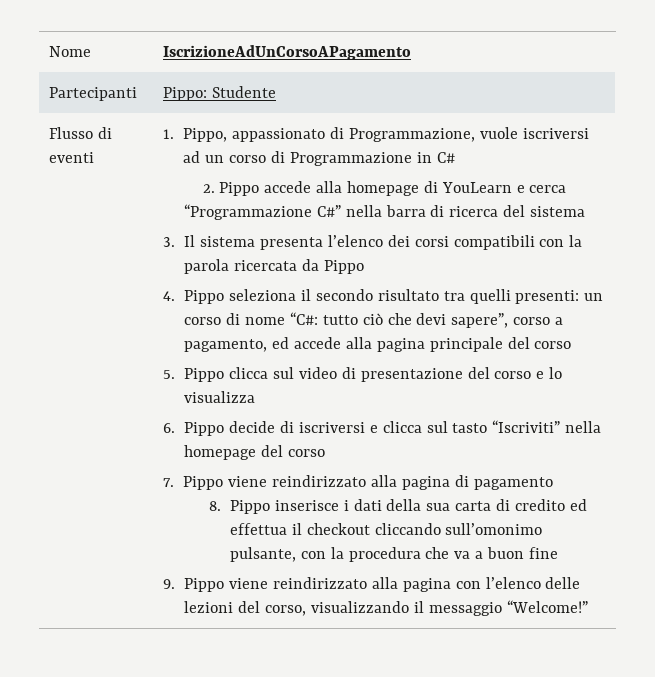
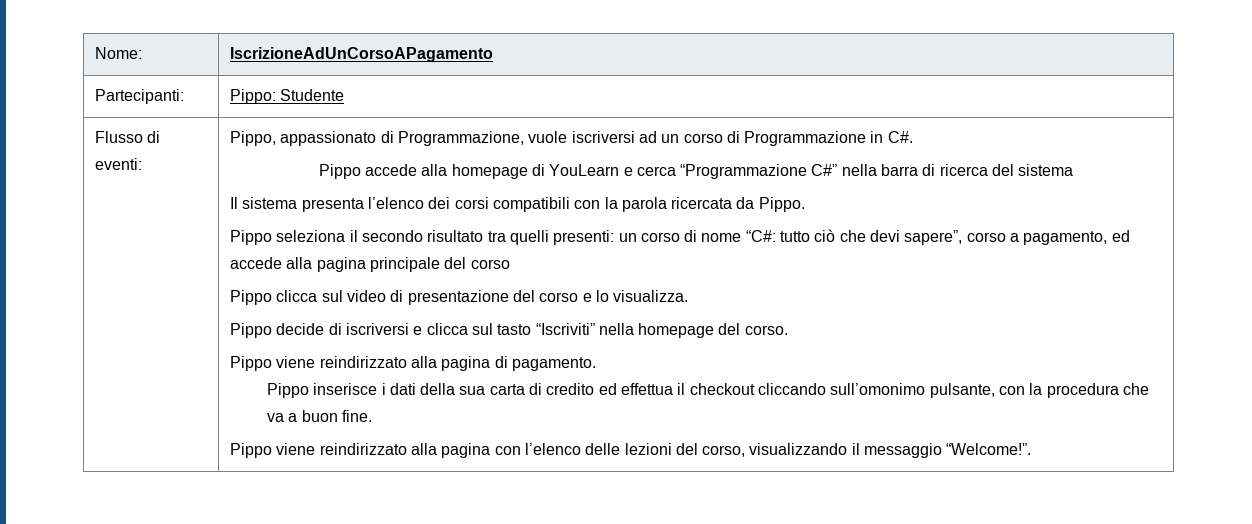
- Nome | IscrizioneAdUnCorsoAPagamento
+ Nome: | IscrizioneAdUnCorsoAPagamento
- Partecipanti | Pippo: Studente
+ Partecipanti: | Pippo: Studente
- Flusso di eventi | 1. Pippo, appassionato di Programmazione, vuole iscriversi ad un corso di Programmazione in C#
- 2. Pippo accede alla homepage di YouLearn e cerca “Programmazione C#” nella barra di ricerca del sistema
+ Flusso di eventi: | Pippo, appassionato di Programmazione, vuole iscriversi ad un corso di Programmazione in C#.
+ Pippo accede alla homepage di YouLearn e cerca “Programmazione C#” nella barra di ricerca del sistema
- 3. Il sistema presenta l’elenco dei corsi compatibili con la parola ricercata da Pippo
- 4. Pippo seleziona il secondo risultato tra quelli presenti: un corso di nome “C#: tutto ciò che devi sapere”, corso a pagamento, ed accede alla pagina principale del corso
+ Il sistema presenta l’elenco dei corsi compatibili con la parola ricercata da Pippo.
+ Pippo seleziona il secondo risultato tra quelli presenti: un corso di nome “C#: tutto ciò che devi sapere”, corso a pagamento, ed accede alla pagina principale del corso
- 5. Pippo clicca sul video di presentazione del corso e lo visualizza
- 6. Pippo decide di iscriversi e clicca sul tasto “Iscriviti” nella homepage del corso
- 7. Pippo viene reindirizzato alla pagina di pagamento
- 8. Pippo inserisce i dati della sua carta di credito ed effettua il checkout cliccando sull’omonimo pulsante, con la procedura che va a buon fine
- 9. Pippo viene reindirizzato alla pagina con l’elenco delle lezioni del corso, visualizzando il messaggio “Welcome!”
+ Pippo clicca sul video di presentazione del corso e lo visualizza.
+ Pippo decide di iscriversi e clicca sul tasto “Iscriviti” nella homepage del corso.
+ Pippo viene reindirizzato alla pagina di pagamento.
+ Pippo inserisce i dati della sua carta di credito ed effettua il checkout cliccando sull’omonimo pulsante, con la procedura che va a buon fine.
+ Pippo viene reindirizzato alla pagina con l’elenco delle lezioni del corso, visualizzando il messaggio “Welcome!”.

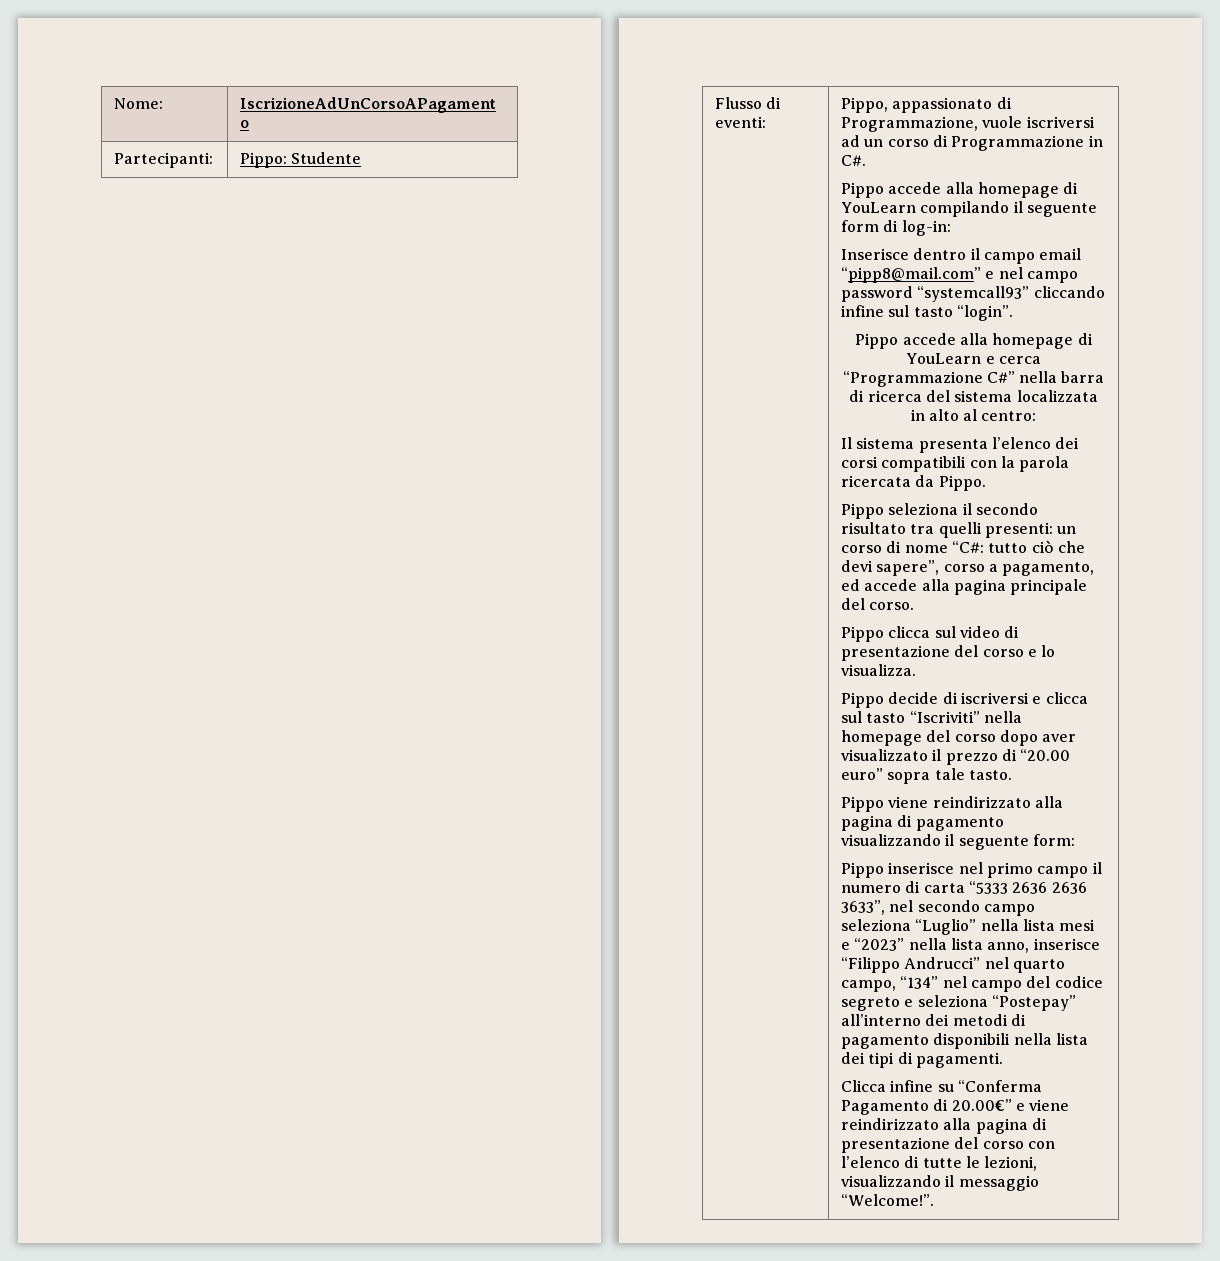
+ Pippo accede alla homepage di YouLearn compilando il seguente form di log-in:
+ Inserisce dentro il campo email “pipp8@mail.com” e nel campo password “systemcall93” cliccando infine sul tasto “login”.
- Pippo accede alla homepage di YouLearn e cerca “Programmazione C#” nella barra di ricerca del sistema
+ Pippo accede alla homepage di YouLearn e cerca “Programmazione C#” nella barra di ricerca del sistema localizzata in alto al centro:
- Pippo seleziona il secondo risultato tra quelli presenti: un corso di nome “C#: tutto ciò che devi sapere”, corso a pagamento, ed accede alla pagina principale del corso
+ Pippo seleziona il secondo risultato tra quelli presenti: un corso di nome “C#: tutto ciò che devi sapere”, corso a pagamento, ed accede alla pagina principale del corso.
- Pippo decide di iscriversi e clicca sul tasto “Iscriviti” nella homepage del corso.
+ Pippo decide di iscriversi e clicca sul tasto “Iscriviti” nella homepage del corso dopo aver visualizzato il prezzo di “20.00 euro” sopra tale tasto.
- Pippo viene reindirizzato alla pagina di pagamento.
- Pippo inserisce i dati della sua carta di credito ed effettua il checkout cliccando sull’omonimo pulsante, con la procedura che va a buon fine.
- Pippo viene reindirizzato alla pagina con l’elenco delle lezioni del corso, visualizzando il messaggio “Welcome!”.
+ Pippo viene reindirizzato alla pagina di pagamento visualizzando il seguente form:
+ Pippo inserisce nel primo campo il numero di carta “5333 2636 2636 3633”, nel secondo campo seleziona “Luglio” nella lista mesi e “2023” nella lista anno, inserisce “Filippo Andrucci” nel quarto campo, “134” nel campo del codice segreto e seleziona “Postepay” all’interno dei metodi di pagamento disponibili nella lista dei tipi di pagamenti.
+ Clicca infine su “Conferma Pagamento di 20.00€” e viene reindirizzato alla pagina di presentazione del corso con l’elenco di tutte le lezioni, visualizzando il messaggio “Welcome!”.

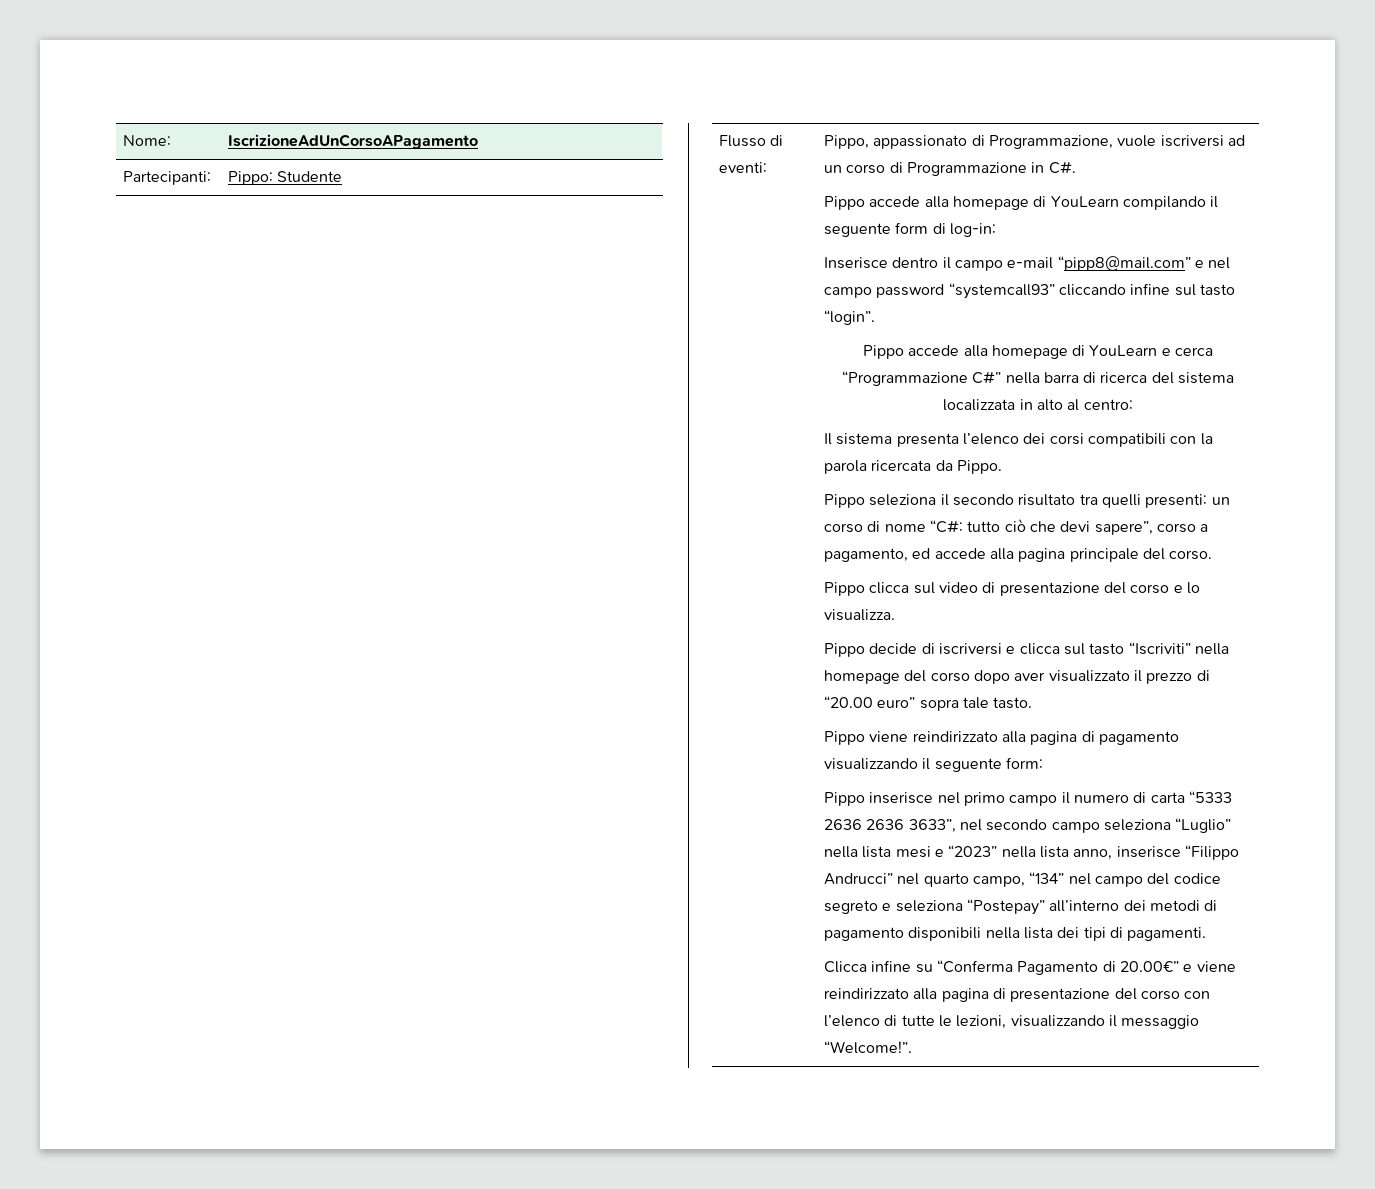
- Inserisce dentro il campo email “pipp8@mail.com” e nel campo password “systemcall93” cliccando infine sul tasto “login”.
+ Inserisce dentro il campo e-mail “pipp8@mail.com” e nel campo password “systemcall93” cliccando infine sul tasto “login”.

